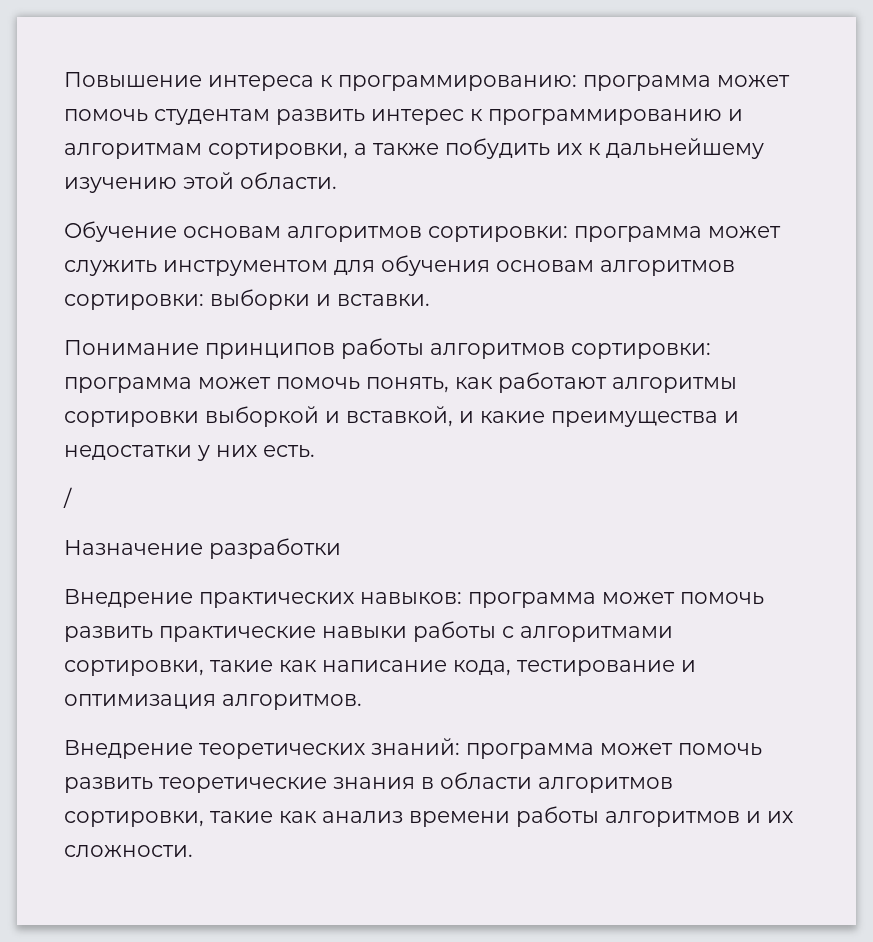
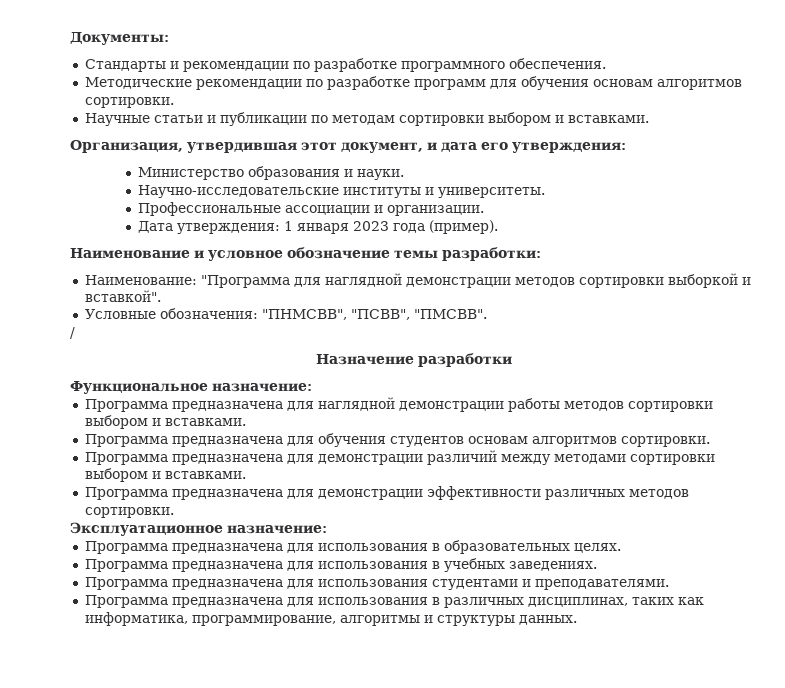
- Повышение интереса к программированию: программа может помочь студентам развить интерес к программированию и алгоритмам сортировки, а также побудить их к дальнейшему изучению этой области.
- Обучение основам алгоритмов сортировки: программа может служить инструментом для обучения основам алгоритмов сортировки: выборки и вставки.
- Понимание принципов работы алгоритмов сортировки: программа может помочь понять, как работают алгоритмы сортировки выборкой и вставкой, и какие преимущества и недостатки у них есть.
+ Документы:
+ Стандарты и рекомендации по разработке программного обеспечения.
+ Методические рекомендации по разработке программ для обучения основам алгоритмов сортировки.
+ Научные статьи и публикации по методам сортировки выбором и вставками.
+ Организация, утвердившая этот документ, и дата его утверждения:
+ Министерство образования и науки.
+ Научно-исследовательские институты и университеты.
+ Профессиональные ассоциации и организации.
+ Дата утверждения: 1 января 2023 года (пример).
+ Наименование и условное обозначение темы разработки:
+ Наименование: "Программа для наглядной демонстрации методов сортировки выборкой и вставкой".
+ Условные обозначения: "ПНМСВВ", "ПСВВ", "ПМСВВ".
  /
  Назначение разработки
- Внедрение практических навыков: программа может помочь развить практические навыки работы с алгоритмами сортировки, такие как написание кода, тестирование и оптимизация алгоритмов.
- Внедрение теоретических знаний: программа может помочь развить теоретические знания в области алгоритмов сортировки, такие как анализ времени работы алгоритмов и их сложности.
+ Функциональное назначение:
+ Программа предназначена для наглядной демонстрации работы методов сортировки выбором и вставками.
+ Программа предназначена для обучения студентов основам алгоритмов сортировки.
+ Программа предназначена для демонстрации различий между методами сортировки выбором и вставками.
+ Программа предназначена для демонстрации эффективности различных методов сортировки.
+ Эксплуатационное назначение:
+ Программа предназначена для использования в образовательных целях.
+ Программа предназначена для использования в учебных заведениях.
+ Программа предназначена для использования студентами и преподавателями.
+ Программа предназначена для использования в различных дисциплинах, таких как информатика, программирование, алгоритмы и структуры данных.

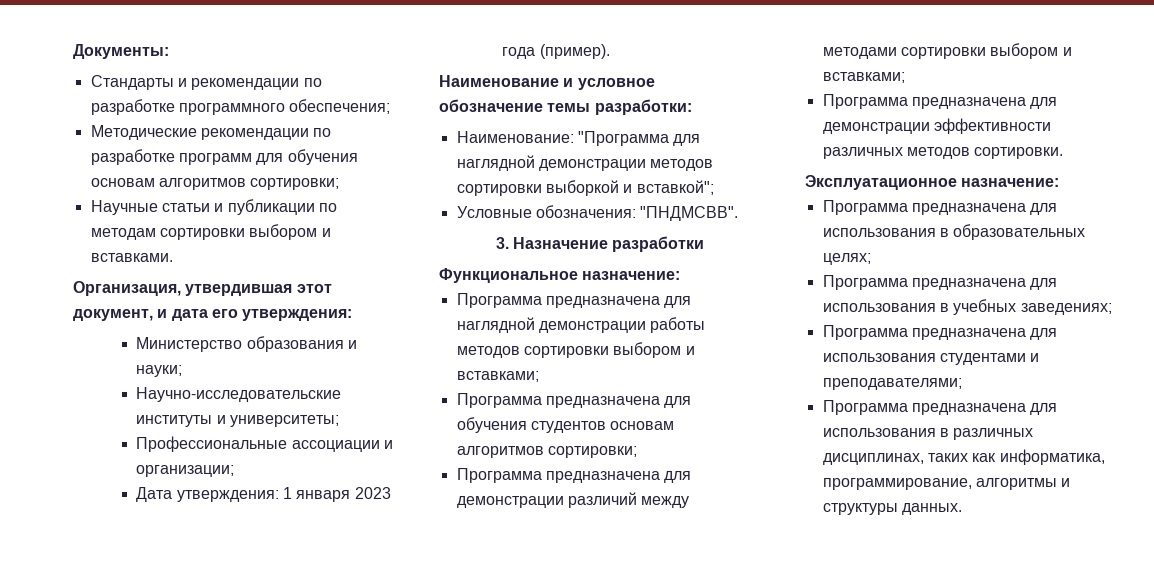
- Стандарты и рекомендации по разработке программного обеспечения.
+ Стандарты и рекомендации по разработке программного обеспечения;
- Методические рекомендации по разработке программ для обучения основам алгоритмов сортировки.
+ Методические рекомендации по разработке программ для обучения основам алгоритмов сортировки;
- Министерство образования и науки.
+ Министерство образования и науки;
- Научно-исследовательские институты и университеты.
+ Научно-исследовательские институты и университеты;
- Профессиональные ассоциации и организации.
+ Профессиональные ассоциации и организации;
- Наименование: "Программа для наглядной демонстрации методов сортировки выборкой и вставкой".
+ Наименование: "Программа для наглядной демонстрации методов сортировки выборкой и вставкой";
- Условные обозначения: "ПНМСВВ", "ПСВВ", "ПМСВВ".
- /
- Назначение разработки
+ Условные обозначения: "ПНДМСВВ".
+ 3. Назначение разработки
- Программа предназначена для наглядной демонстрации работы методов сортировки выбором и вставками.
+ Программа предназначена для наглядной демонстрации работы методов сортировки выбором и вставками;
- Программа предназначена для обучения студентов основам алгоритмов сортировки.
+ Программа предназначена для обучения студентов основам алгоритмов сортировки;
- Программа предназначена для демонстрации различий между методами сортировки выбором и вставками.
+ Программа предназначена для демонстрации различий между методами сортировки выбором и вставками;
- Программа предназначена для использования в образовательных целях.
+ Программа предназначена для использования в образовательных целях;
- Программа предназначена для использования в учебных заведениях.
+ Программа предназначена для использования в учебных заведениях;
- Программа предназначена для использования студентами и преподавателями.
+ Программа предназначена для использования студентами и преподавателями;

